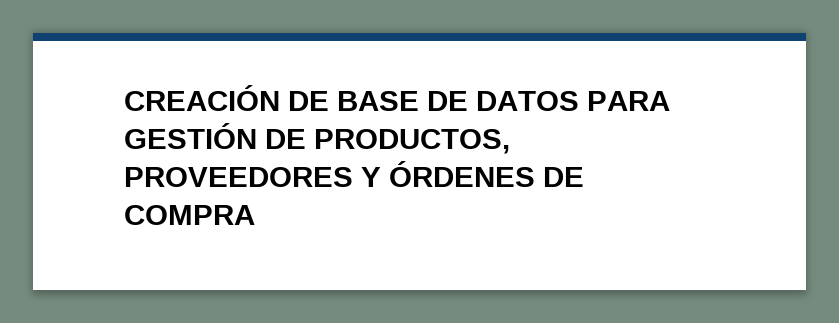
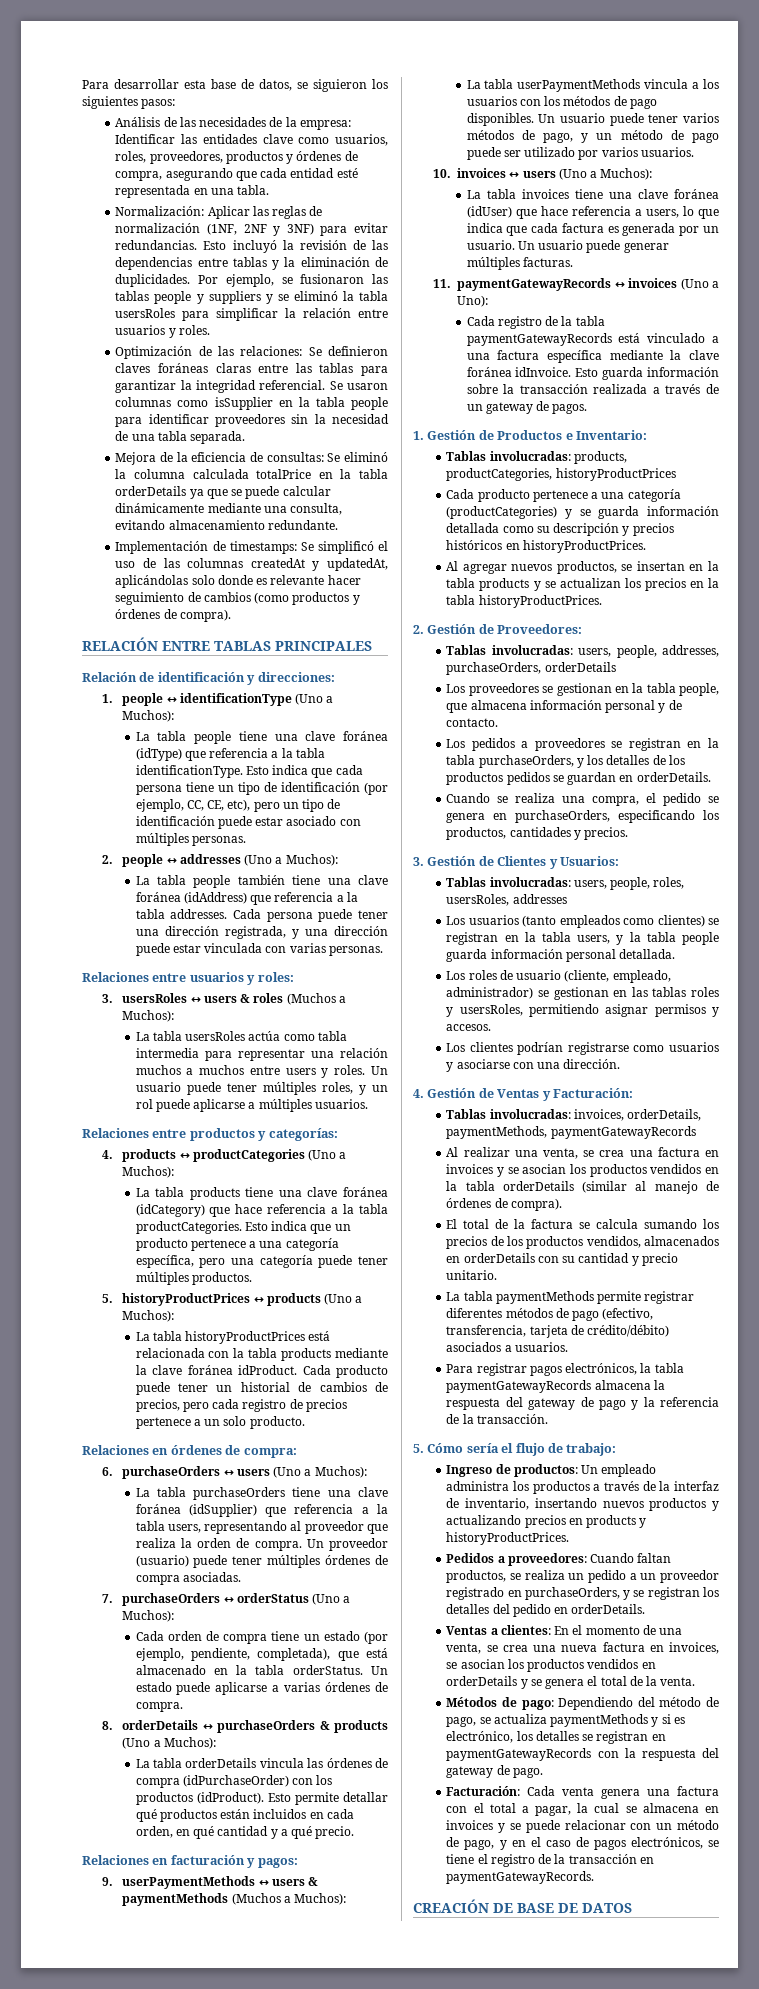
+ Para desarrollar esta base de datos, se siguieron los siguientes pasos:
+ Análisis de las necesidades de la empresa: Identificar las entidades clave como usuarios, roles, proveedores, productos y órdenes de compra, asegurando que cada entidad esté representada en una tabla.
+ Normalización: Aplicar las reglas de normalización (1NF, 2NF y 3NF) para evitar redundancias. Esto incluyó la revisión de las dependencias entre tablas y la eliminación de duplicidades. Por ejemplo, se fusionaron las tablas people y suppliers y se eliminó la tabla usersRoles para simplificar la relación entre usuarios y roles.
+ Optimización de las relaciones: Se definieron claves foráneas claras entre las tablas para garantizar la integridad referencial. Se usaron columnas como isSupplier en la tabla people para identificar proveedores sin la necesidad de una tabla separada.
+ Mejora de la eficiencia de consultas: Se eliminó la columna calculada totalPrice en la tabla orderDetails ya que se puede calcular dinámicamente mediante una consulta, evitando almacenamiento redundante.
+ Implementación de timestamps: Se simplificó el uso de las columnas createdAt y updatedAt, aplicándolas solo donde es relevante hacer seguimiento de cambios (como productos y órdenes de compra).
+ RELACIÓN ENTRE TABLAS PRINCIPALES
+ Relación de identificación y direcciones:
+ 1. people ↔ identificationType (Uno a Muchos):
+ La tabla people tiene una clave foránea (idType) que referencia a la tabla identificationType. Esto indica que cada persona tiene un tipo de identificación (por ejemplo, CC, CE, etc), pero un tipo de identificación puede estar asociado con múltiples personas.
+ 2. people ↔ addresses (Uno a Muchos):
+ La tabla people también tiene una clave foránea (idAddress) que referencia a la tabla addresses. Cada persona puede tener una dirección registrada, y una dirección puede estar vinculada con varias personas.
+ Relaciones entre usuarios y roles:
+ 3. usersRoles ↔ users & roles (Muchos a Muchos):
+ La tabla usersRoles actúa como tabla intermedia para representar una relación muchos a muchos entre users y roles. Un usuario puede tener múltiples roles, y un rol puede aplicarse a múltiples usuarios.
+ Relaciones entre productos y categorías:
+ 4. products ↔ productCategories (Uno a Muchos):
+ La tabla products tiene una clave foránea (idCategory) que hace referencia a la tabla productCategories. Esto indica que un producto pertenece a una categoría específica, pero una categoría puede tener múltiples productos.
+ 5. historyProductPrices ↔ products (Uno a Muchos):
+ La tabla historyProductPrices está relacionada con la tabla products mediante la clave foránea idProduct. Cada producto puede tener un historial de cambios de precios, pero cada registro de precios pertenece a un solo producto.
+ Relaciones en órdenes de compra:
+ 6. purchaseOrders ↔ users (Uno a Muchos):
+ La tabla purchaseOrders tiene una clave foránea (idSupplier) que referencia a la tabla users, representando al proveedor que realiza la orden de compra. Un proveedor (usuario) puede tener múltiples órdenes de compra asociadas.
+ 7. purchaseOrders ↔ orderStatus (Uno a Muchos):
+ Cada orden de compra tiene un estado (por ejemplo, pendiente, completada), que está almacenado en la tabla orderStatus. Un estado puede aplicarse a varias órdenes de compra.
+ 8. orderDetails ↔ purchaseOrders & products (Uno a Muchos):
+ La tabla orderDetails vincula las órdenes de compra (idPurchaseOrder) con los productos (idProduct). Esto permite detallar qué productos están incluidos en cada orden, en qué cantidad y a qué precio.
+ Relaciones en facturación y pagos:
+ 9. userPaymentMethods ↔ users & paymentMethods (Muchos a Muchos):
+ La tabla userPaymentMethods vincula a los usuarios con los métodos de pago disponibles. Un usuario puede tener varios métodos de pago, y un método de pago puede ser utilizado por varios usuarios.
+ 10. invoices ↔ users (Uno a Muchos):
+ La tabla invoices tiene una clave foránea (idUser) que hace referencia a users, lo que indica que cada factura es generada por un usuario. Un usuario puede generar múltiples facturas.
+ 11. paymentGatewayRecords ↔ invoices (Uno a Uno):
+ Cada registro de la tabla paymentGatewayRecords está vinculado a una factura específica mediante la clave foránea idInvoice. Esto guarda información sobre la transacción realizada a través de un gateway de pagos.
+ 1. Gestión de Productos e Inventario:
+ Tablas involucradas: products, productCategories, historyProductPrices
+ Cada producto pertenece a una categoría (productCategories) y se guarda información detallada como su descripción y precios históricos en historyProductPrices.
+ Al agregar nuevos productos, se insertan en la tabla products y se actualizan los precios en la tabla historyProductPrices.
+ 2. Gestión de Proveedores:
+ Tablas involucradas: users, people, addresses, purchaseOrders, orderDetails
+ Los proveedores se gestionan en la tabla people, que almacena información personal y de contacto.
+ Los pedidos a proveedores se registran en la tabla purchaseOrders, y los detalles de los productos pedidos se guardan en orderDetails.
+ Cuando se realiza una compra, el pedido se genera en purchaseOrders, especificando los productos, cantidades y precios.
+ 3. Gestión de Clientes y Usuarios:
+ Tablas involucradas: users, people, roles, usersRoles, addresses
+ Los usuarios (tanto empleados como clientes) se registran en la tabla users, y la tabla people guarda información personal detallada.
+ Los roles de usuario (cliente, empleado, administrador) se gestionan en las tablas roles y usersRoles, permitiendo asignar permisos y accesos.
+ Los clientes podrían registrarse como usuarios y asociarse con una dirección.
+ 4. Gestión de Ventas y Facturación:
+ Tablas involucradas: invoices, orderDetails, paymentMethods, paymentGatewayRecords
+ Al realizar una venta, se crea una factura en invoices y se asocian los productos vendidos en la tabla orderDetails (similar al manejo de órdenes de compra).
+ El total de la factura se calcula sumando los precios de los productos vendidos, almacenados en orderDetails con su cantidad y precio unitario.
+ La tabla paymentMethods permite registrar diferentes métodos de pago (efectivo, transferencia, tarjeta de crédito/débito) asociados a usuarios.
+ Para registrar pagos electrónicos, la tabla paymentGatewayRecords almacena la respuesta del gateway de pago y la referencia de la transacción.
+ 5. Cómo sería el flujo de trabajo:
+ Ingreso de productos: Un empleado administra los productos a través de la interfaz de inventario, insertando nuevos productos y actualizando precios en products y historyProductPrices.
+ Pedidos a proveedores: Cuando faltan productos, se realiza un pedido a un proveedor registrado en purchaseOrders, y se registran los detalles del pedido en orderDetails.
+ Ventas a clientes: En el momento de una venta, se crea una nueva factura en invoices, se asocian los productos vendidos en orderDetails y se genera el total de la venta.
+ Métodos de pago: Dependiendo del método de pago, se actualiza paymentMethods y si es electrónico, los detalles se registran en paymentGatewayRecords con la respuesta del gateway de pago.
+ Facturación: Cada venta genera una factura con el total a pagar, la cual se almacena en invoices y se puede relacionar con un método de pago, y en el caso de pagos electrónicos, se tiene el registro de la transacción en paymentGatewayRecords.
- CREACIÓN DE BASE DE DATOS PARA GESTIÓN DE PRODUCTOS, PROVEEDORES Y ÓRDENES DE COMPRA
+ CREACIÓN DE BASE DE DATOS

